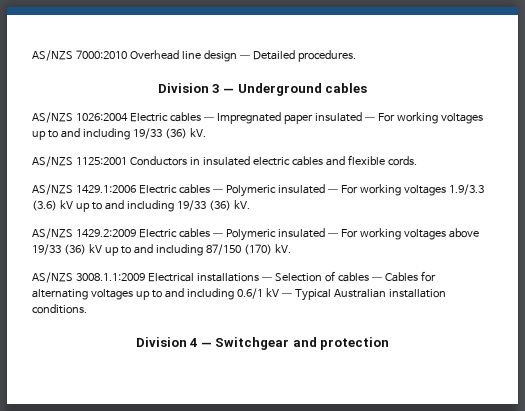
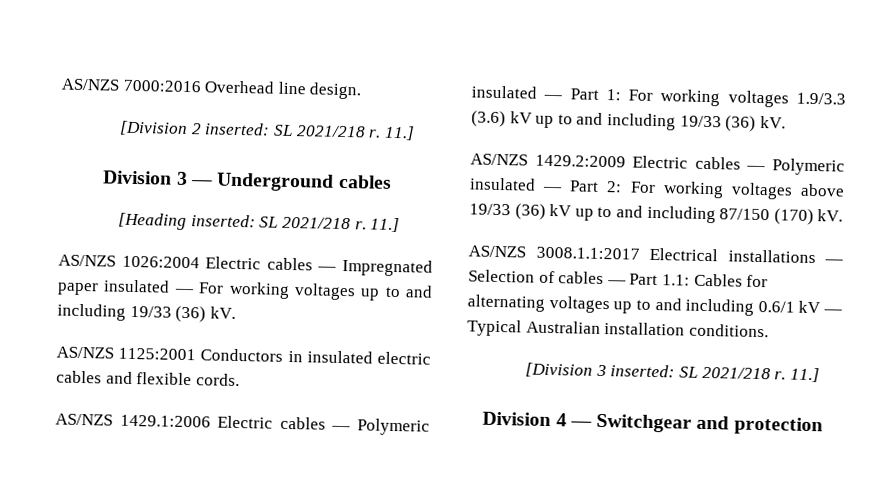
- AS/NZS 7000:2010 Overhead line design — Detailed procedures.
+ AS/NZS 7000:2016 Overhead line design.
+ [Division 2 inserted: SL 2021/218 r. 11.]
+ [Heading inserted: SL 2021/218 r. 11.]
- AS/NZS 1429.1:2006 Electric cables — Polymeric insulated — For working voltages 1.9/3.3 (3.6) kV up to and including 19/33 (36) kV.
+ AS/NZS 1429.1:2006 Electric cables — Polymeric insulated — Part 1: For working voltages 1.9/3.3 (3.6) kV up to and including 19/33 (36) kV.
- AS/NZS 1429.2:2009 Electric cables — Polymeric insulated — For working voltages above 19/33 (36) kV up to and including 87/150 (170) kV.
+ AS/NZS 1429.2:2009 Electric cables — Polymeric insulated — Part 2: For working voltages above 19/33 (36) kV up to and including 87/150 (170) kV.
- AS/NZS 3008.1.1:2009 Electrical installations — Selection of cables — Cables for alternating voltages up to and including 0.6/1 kV — Typical Australian installation conditions.
+ AS/NZS 3008.1.1:2017 Electrical installations — Selection of cables — Part 1.1: Cables for alternating voltages up to and including 0.6/1 kV — Typical Australian installation conditions.
+ [Division 3 inserted: SL 2021/218 r. 11.]

